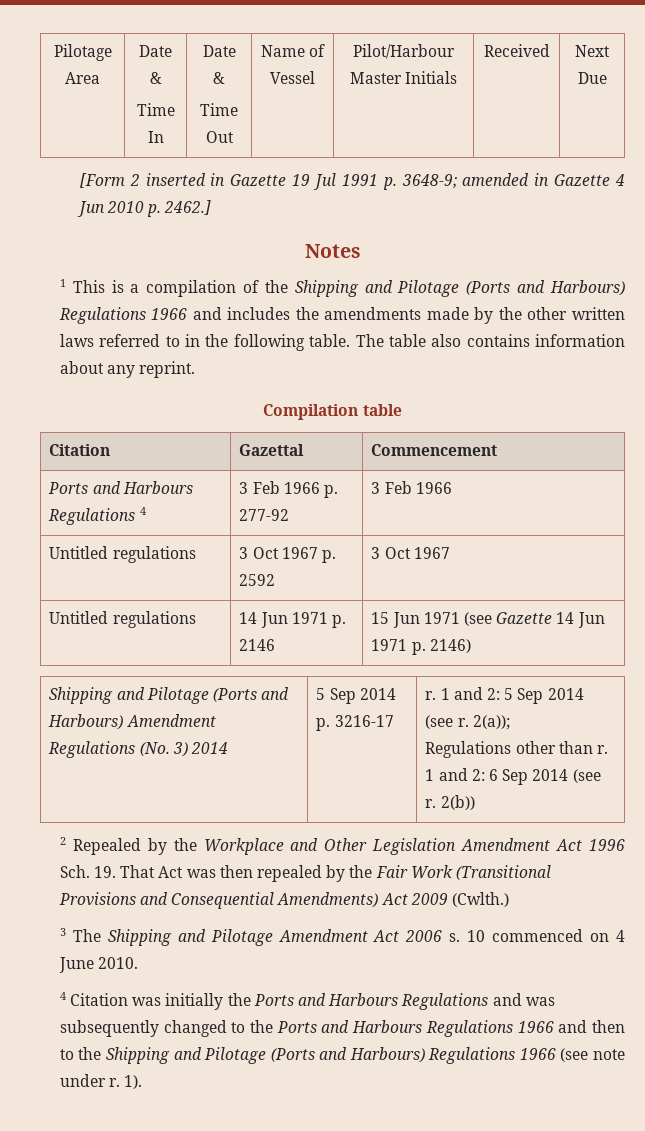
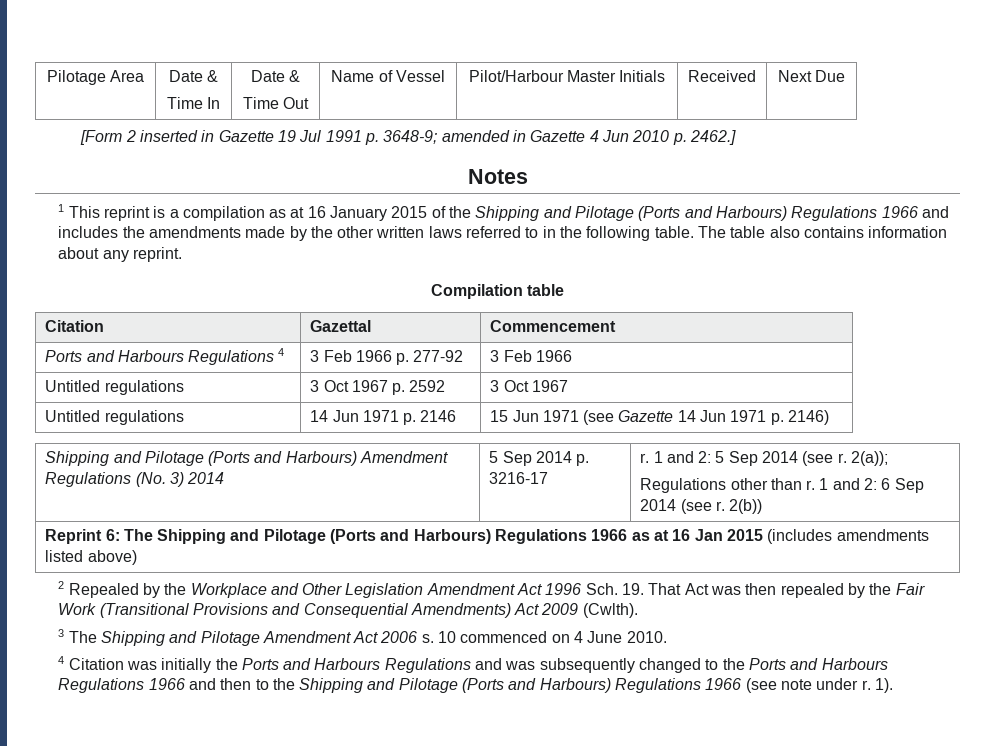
- 1 This is a compilation of the Shipping and Pilotage (Ports and Harbours) Regulations 1966 and includes the amendments made by the other written laws referred to in the following table.
+ 1 This reprint is a compilation as at 16 January 2015 of the Shipping and Pilotage (Ports and Harbours) Regulations 1966 and includes the amendments made by the other written laws referred to in the following table.
+ Reprint 6: The Shipping and Pilotage (Ports and Harbours) Regulations 1966 as at 16 Jan 2015 (includes amendments listed above)
- 2 Repealed by the Workplace and Other Legislation Amendment Act 1996 Sch. 19. That Act was then repealed by the Fair Work (Transitional Provisions and Consequential Amendments) Act 2009 (Cwlth.)
+ 2 Repealed by the Workplace and Other Legislation Amendment Act 1996 Sch. 19. That Act was then repealed by the Fair Work (Transitional Provisions and Consequential Amendments) Act 2009 (Cwlth).

